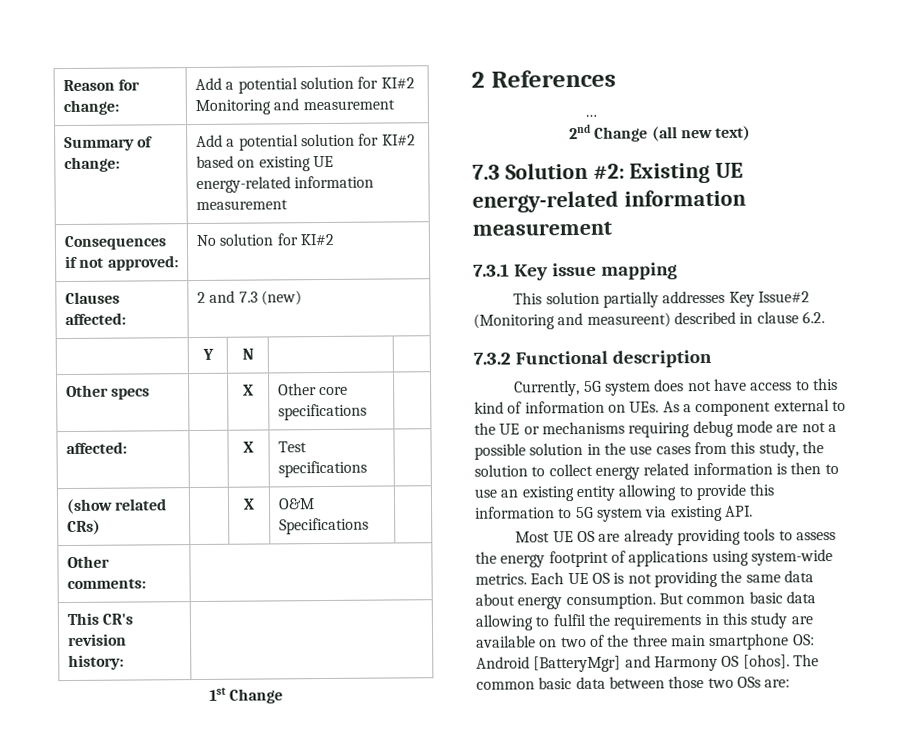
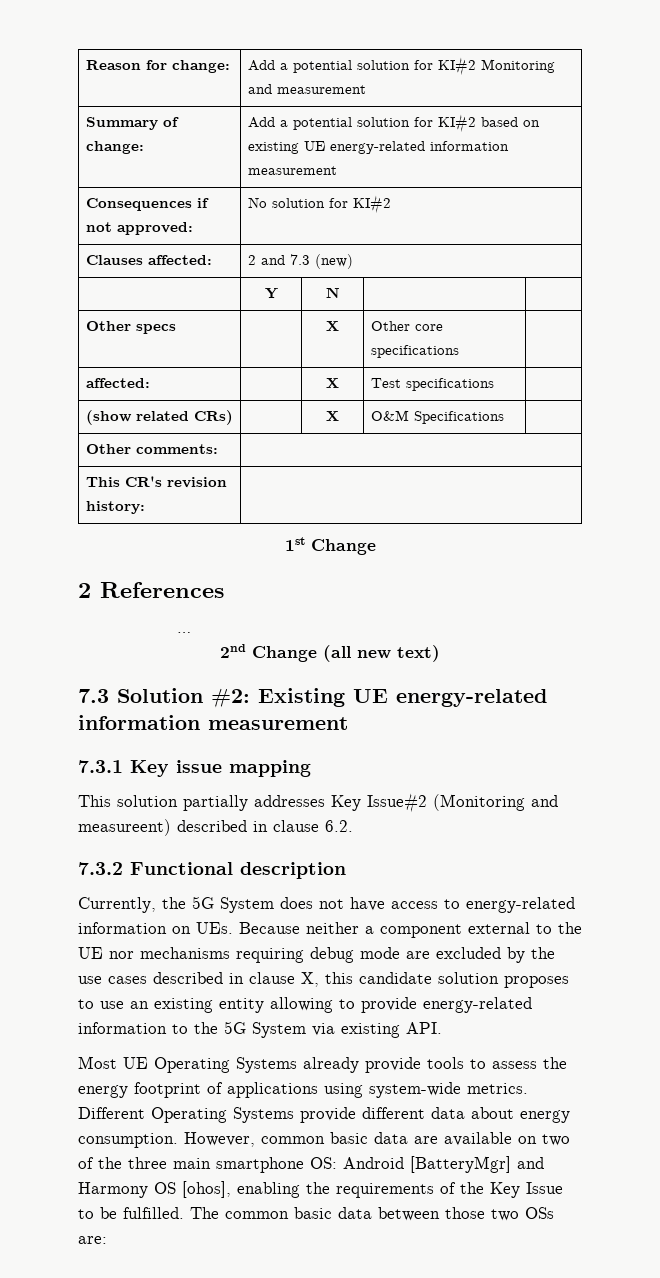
- Currently, 5G system does not have access to this kind of information on UEs. As a component external to the UE or mechanisms requiring debug mode are not a possible solution in the use cases from this study, the solution to collect energy related information is then to use an existing entity allowing to provide this information to 5G system via existing API.
+ Currently, the 5G System does not have access to energy-related information on UEs. Because neither a component external to the UE nor mechanisms requiring debug mode are excluded by the use cases described in clause X, this candidate solution proposes to use an existing entity allowing to provide energy-related information to the 5G System via existing API.
- Most UE OS are already providing tools to assess the energy footprint of applications using system-wide metrics.
+ Most UE Operating Systems already provide tools to assess the energy footprint of applications using system-wide metrics.
- Each UE OS is not providing the same data about energy consumption.
+ Different Operating Systems provide different data about energy consumption.
- But common basic data allowing to fulfil the requirements in this study are available on two of the three main smartphone OS: Android [BatteryMgr] and Harmony OS [ohos].
+ However, common basic data are available on two of the three main smartphone OS: Android [BatteryMgr] and Harmony OS [ohos], enabling the requirements of the Key Issue to be fulfilled.

